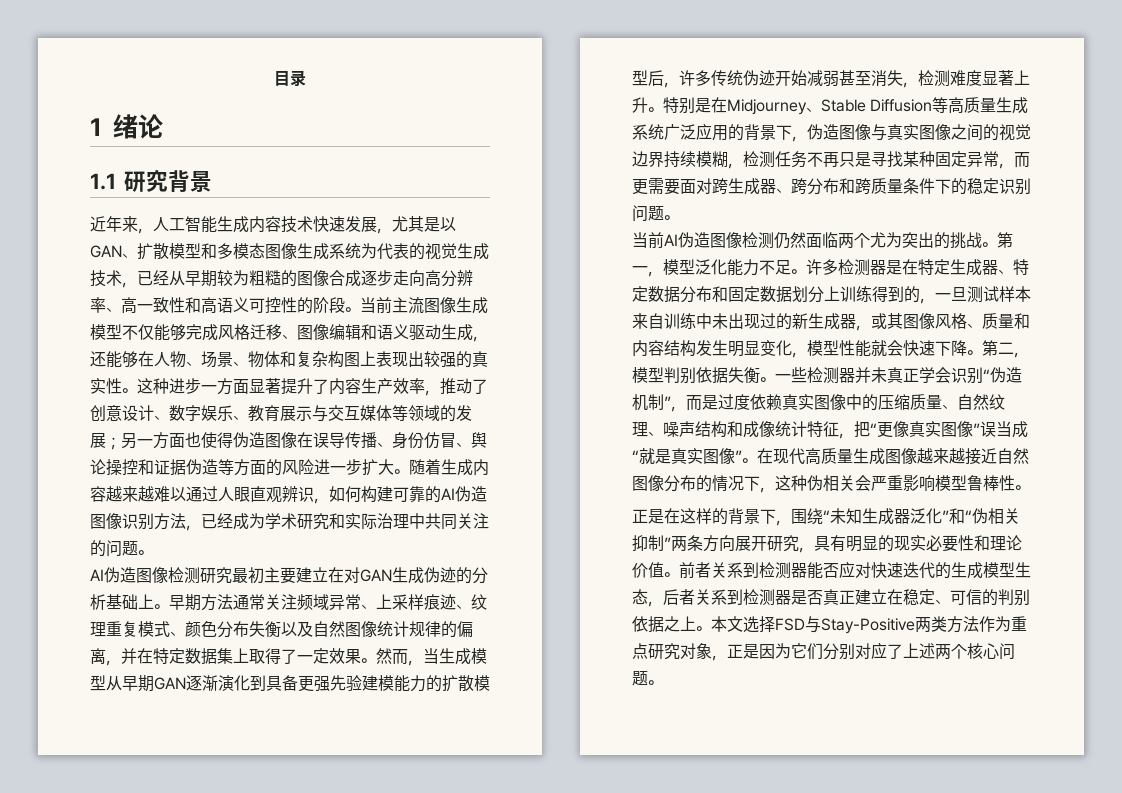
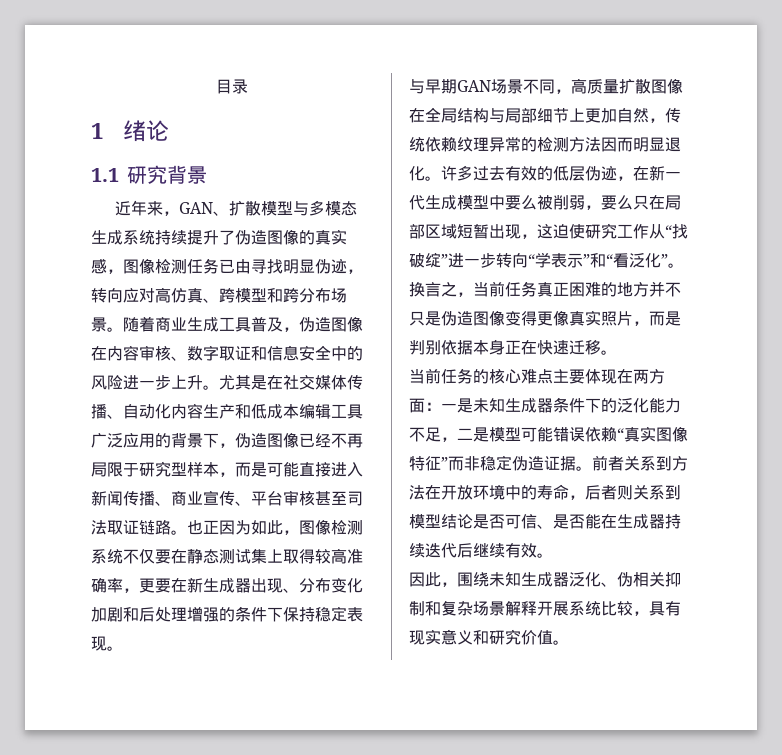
- 近年来，人工智能生成内容技术快速发展，尤其是以GAN、扩散模型和多模态图像生成系统为代表的视觉生成技术，已经从早期较为粗糙的图像合成逐步走向高分辨率、高一致性和高语义可控性的阶段。当前主流图像生成模型不仅能够完成风格迁移、图像编辑和语义驱动生成，还能够在人物、场景、物体和复杂构图上表现出较强的真实性。这种进步一方面显著提升了内容生产效率，推动了创意设计、数字娱乐、教育展示与交互媒体等领域的发展；另一方面也使得伪造图像在误导传播、身份仿冒、舆论操控和证据伪造等方面的风险进一步扩大。随着生成内容越来越难以通过人眼直观辨识，如何构建可靠的AI伪造图像识别方法，已经成为学术研究和实际治理中共同关注的问题。
- AI伪造图像检测研究最初主要建立在对GAN生成伪迹的分析基础上。早期方法通常关注频域异常、上采样痕迹、纹理重复模式、颜色分布失衡以及自然图像统计规律的偏离，并在特定数据集上取得了一定效果。然而，当生成模型从早期GAN逐渐演化到具备更强先验建模能力的扩散模型后，许多传统伪迹开始减弱甚至消失，检测难度显著上升。特别是在Midjourney、Stable Diffusion等高质量生成系统广泛应用的背景下，伪造图像与真实图像之间的视觉边界持续模糊，检测任务不再只是寻找某种固定异常，而更需要面对跨生成器、跨分布和跨质量条件下的稳定识别问题。
- 当前AI伪造图像检测仍然面临两个尤为突出的挑战。第一，模型泛化能力不足。许多检测器是在特定生成器、特定数据分布和固定数据划分上训练得到的，一旦测试样本来自训练中未出现过的新生成器，或其图像风格、质量和内容结构发生明显变化，模型性能就会快速下降。第二，模型判别依据失衡。一些检测器并未真正学会识别“伪造机制”，而是过度依赖真实图像中的压缩质量、自然纹理、噪声结构和成像统计特征，把“更像真实图像”误当成“就是真实图像”。在现代高质量生成图像越来越接近自然图像分布的情况下，这种伪相关会严重影响模型鲁棒性。
- 正是在这样的背景下，围绕“未知生成器泛化”和“伪相关抑制”两条方向展开研究，具有明显的现实必要性和理论价值。前者关系到检测器能否应对快速迭代的生成模型生态，后者关系到检测器是否真正建立在稳定、可信的判别依据之上。本文选择FSD与Stay-Positive两类方法作为重点研究对象，正是因为它们分别对应了上述两个核心问题。
+ 近年来，GAN、扩散模型与多模态生成系统持续提升了伪造图像的真实感，图像检测任务已由寻找明显伪迹，转向应对高仿真、跨模型和跨分布场景。随着商业生成工具普及，伪造图像在内容审核、数字取证和信息安全中的风险进一步上升。尤其是在社交媒体传播、自动化内容生产和低成本编辑工具广泛应用的背景下，伪造图像已经不再局限于研究型样本，而是可能直接进入新闻传播、商业宣传、平台审核甚至司法取证链路。也正因为如此，图像检测系统不仅要在静态测试集上取得较高准确率，更要在新生成器出现、分布变化加剧和后处理增强的条件下保持稳定表现。
+ 与早期GAN场景不同，高质量扩散图像在全局结构与局部细节上更加自然，传统依赖纹理异常的检测方法因而明显退化。许多过去有效的低层伪迹，在新一代生成模型中要么被削弱，要么只在局部区域短暂出现，这迫使研究工作从“找破绽”进一步转向“学表示”和“看泛化”。换言之，当前任务真正困难的地方并不只是伪造图像变得更像真实照片，而是判别依据本身正在快速迁移。
+ 当前任务的核心难点主要体现在两方面：一是未知生成器条件下的泛化能力不足，二是模型可能错误依赖“真实图像特征”而非稳定伪造证据。前者关系到方法在开放环境中的寿命，后者则关系到模型结论是否可信、是否能在生成器持续迭代后继续有效。
+ 因此，围绕未知生成器泛化、伪相关抑制和复杂场景解释开展系统比较，具有现实意义和研究价值。

